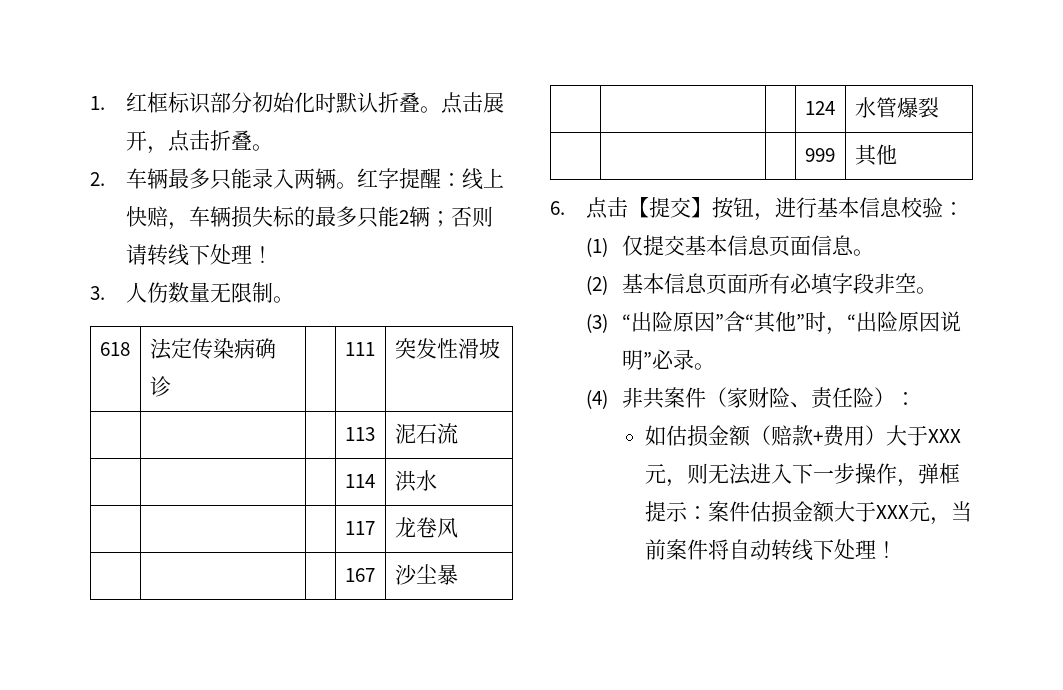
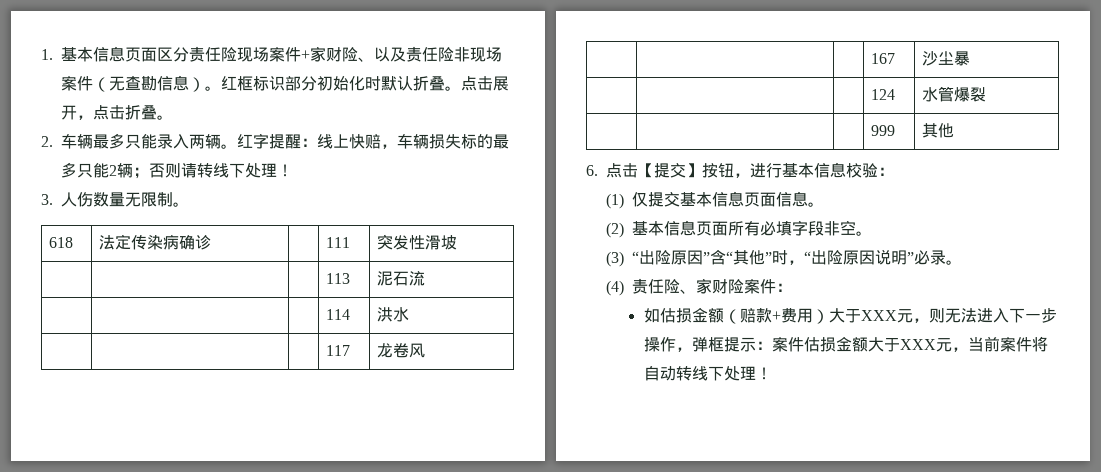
- 1.红框标识部分初始化时默认折叠。
+ 1.基本信息页面区分责任险现场案件+家财险、以及责任险非现场案件（无查勘信息）。红框标识部分初始化时默认折叠。
- (4)非共案件（家财险、责任险）：
+ (4)责任险、家财险案件：

